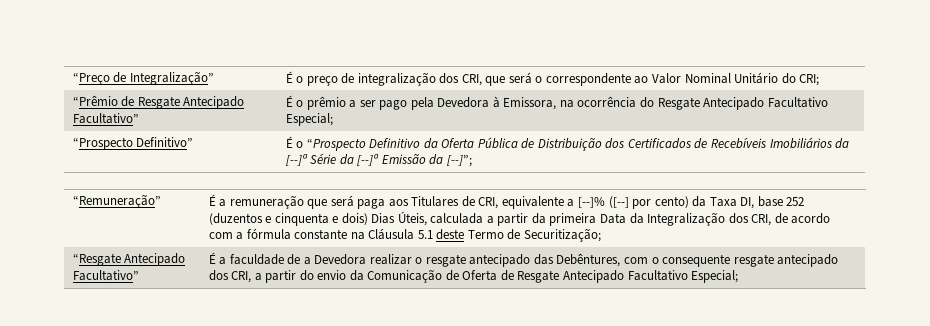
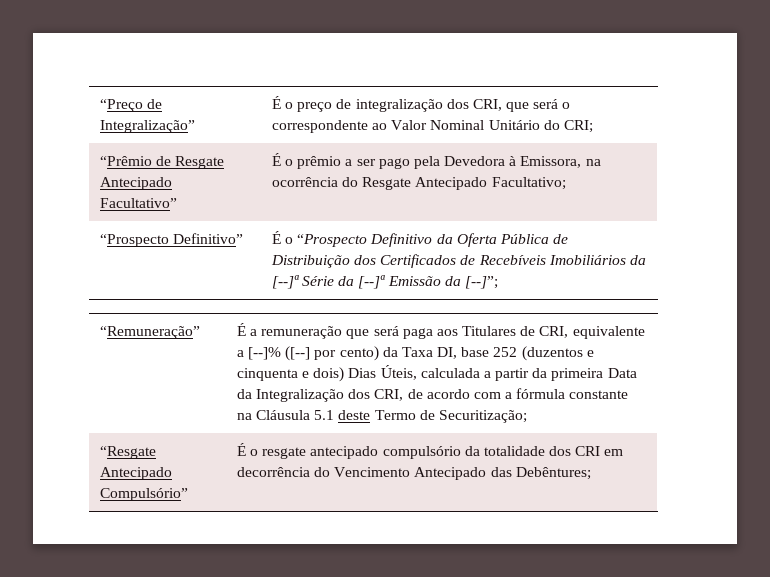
- “Prêmio de Resgate Antecipado Facultativo” | É o prêmio a ser pago pela Devedora à Emissora, na ocorrência do Resgate Antecipado Facultativo Especial;
+ “Prêmio de Resgate Antecipado Facultativo” | É o prêmio a ser pago pela Devedora à Emissora, na ocorrência do Resgate Antecipado Facultativo;
- “Resgate Antecipado Facultativo” | É a faculdade de a Devedora realizar o resgate antecipado das Debêntures, com o consequente resgate antecipado dos CRI, a partir do envio da Comunicação de Oferta de Resgate Antecipado Facultativo Especial;
+ “Resgate Antecipado Compulsório” | É o resgate antecipado compulsório da totalidade dos CRI em decorrência do Vencimento Antecipado das Debêntures;

